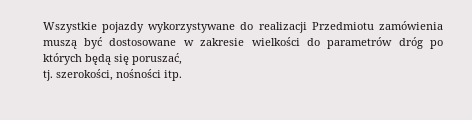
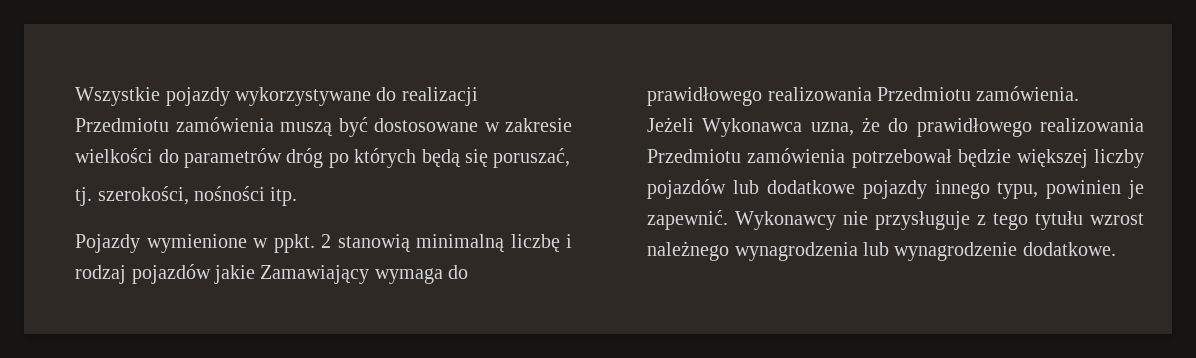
+ Pojazdy wymienione w ppkt. 2 stanowią minimalną liczbę i rodzaj pojazdów jakie Zamawiający wymaga do prawidłowego realizowania Przedmiotu zamówienia.
+ Jeżeli Wykonawca uzna, że do prawidłowego realizowania Przedmiotu zamówienia potrzebował będzie większej liczby pojazdów lub dodatkowe pojazdy innego typu, powinien je zapewnić. Wykonawcy nie przysługuje z tego tytułu wzrost należnego wynagrodzenia lub wynagrodzenie dodatkowe.

